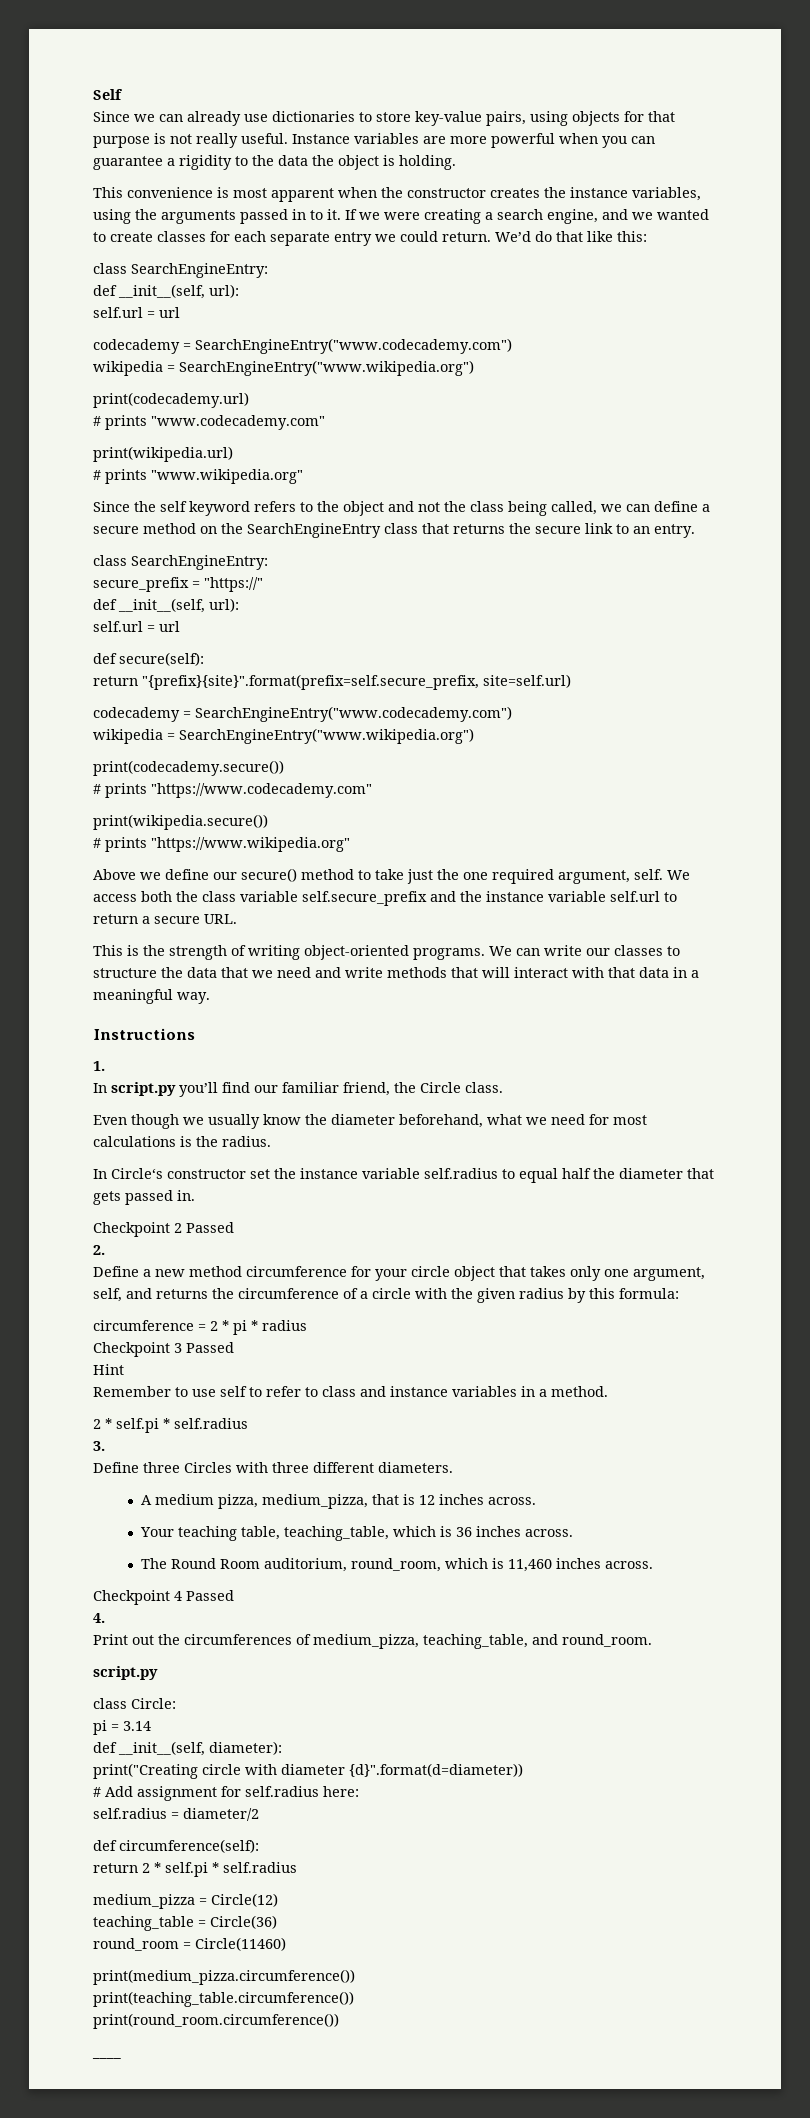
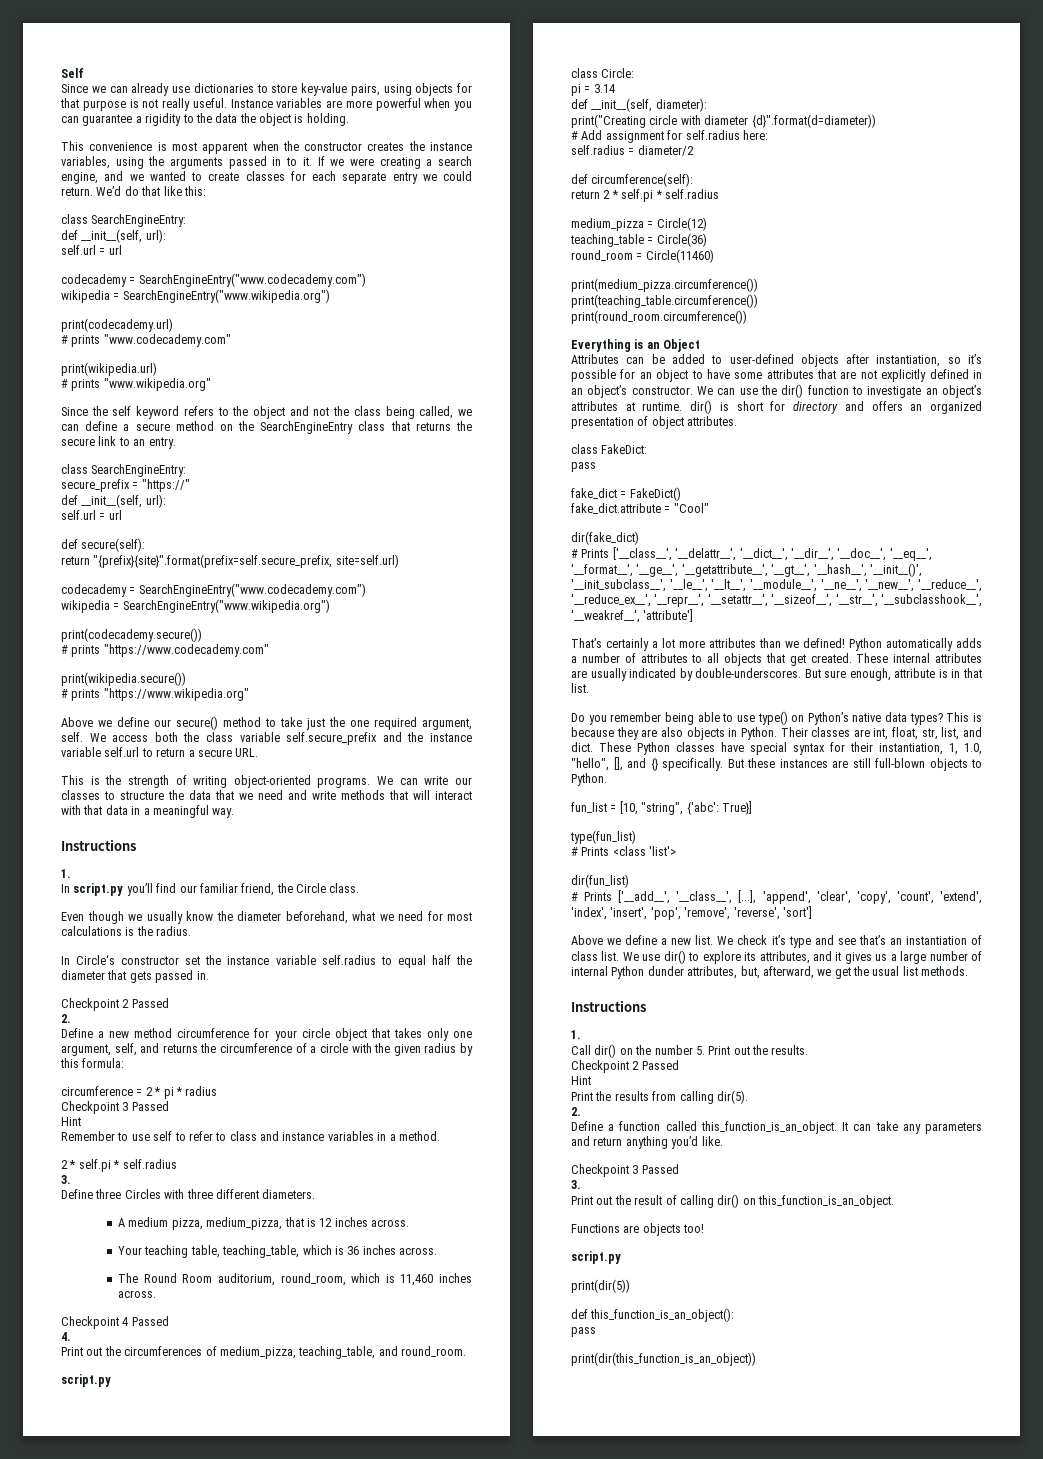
- ____
+ Everything is an Object
+ Attributes can be added to user-defined objects after instantiation, so it’s possible for an object to have some attributes that are not explicitly defined in an object’s constructor. We can use the dir() function to investigate an object’s attributes at runtime. dir() is short for directory and offers an organized presentation of object attributes.
+ class FakeDict:
+ pass
+ fake_dict = FakeDict()
+ fake_dict.attribute = "Cool"
+ dir(fake_dict)
+ # Prints ['__class__', '__delattr__', '__dict__', '__dir__', '__doc__', '__eq__', '__format__', '__ge__', '__getattribute__', '__gt__', '__hash__', '__init__()', '__init_subclass__', '__le__', '__lt__', '__module__', '__ne__', '__new__', '__reduce__', '__reduce_ex__', '__repr__', '__setattr__', '__sizeof__', '__str__', '__subclasshook__', '__weakref__', 'attribute']
+ That’s certainly a lot more attributes than we defined! Python automatically adds a number of attributes to all objects that get created. These internal attributes are usually indicated by double-underscores. But sure enough, attribute is in that list.
+ Do you remember being able to use type() on Python’s native data types? This is because they are also objects in Python. Their classes are int, float, str, list, and dict. These Python classes have special syntax for their instantiation, 1, 1.0, "hello", [], and {} specifically. But these instances are still full-blown objects to Python.
+ fun_list = [10, "string", {'abc': True}]
+ type(fun_list)
+ # Prints <class 'list'>
+ dir(fun_list)
+ # Prints ['__add__', '__class__', [...], 'append', 'clear', 'copy', 'count', 'extend', 'index', 'insert', 'pop', 'remove', 'reverse', 'sort']
+ Above we define a new list. We check it’s type and see that’s an instantiation of class list. We use dir() to explore its attributes, and it gives us a large number of internal Python dunder attributes, but, afterward, we get the usual list methods.
+ Instructions
+ 1.
+ Call dir() on the number 5. Print out the results.
+ Checkpoint 2 Passed
+ Hint
+ Print the results from calling dir(5).
+ 2.
+ Define a function called this_function_is_an_object. It can take any parameters and return anything you’d like.
+ Checkpoint 3 Passed
+ 3.
+ Print out the result of calling dir() on this_function_is_an_object.
+ Functions are objects too!
+ script.py
+ print(dir(5))
+ def this_function_is_an_object():
+ pass
+ print(dir(this_function_is_an_object))

